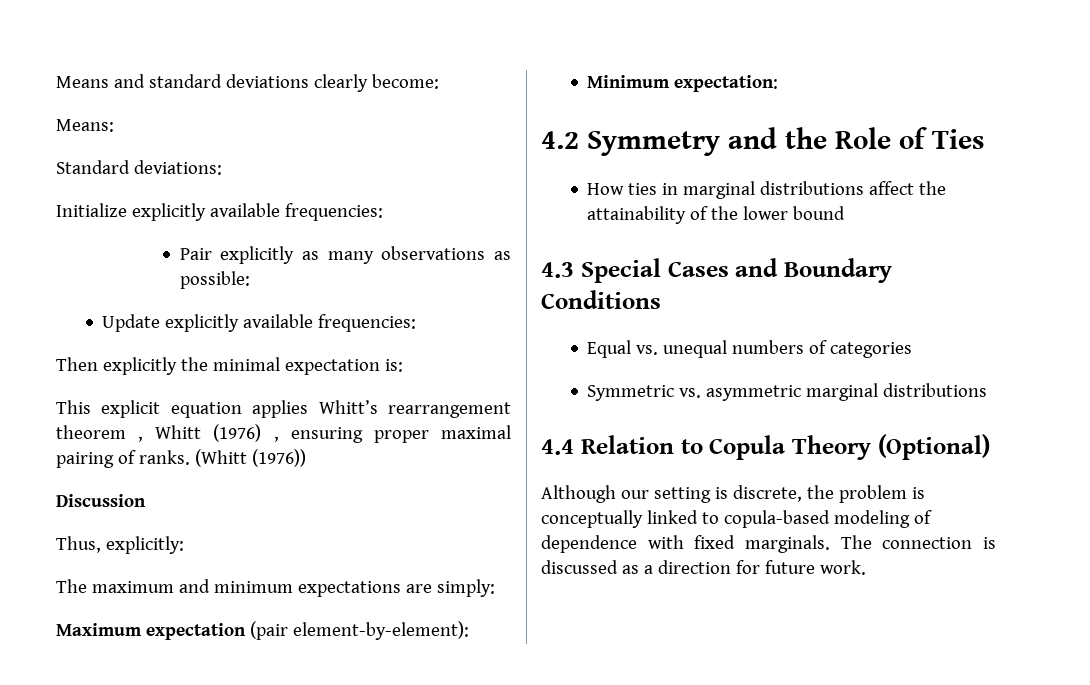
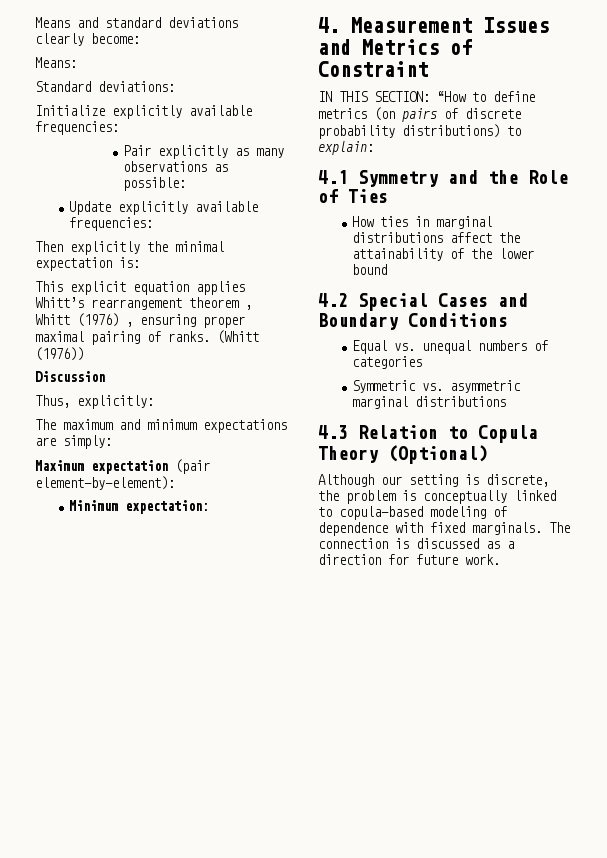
- 4.2 Symmetry and the Role of Ties
+ 4. Measurement Issues and Metrics of Constraint
+ IN THIS SECTION: “How to define metrics (on pairs of discrete probability distributions) to explain:
+ 4.1 Symmetry and the Role of Ties
- 4.3 Special Cases and Boundary Conditions
+ 4.2 Special Cases and Boundary Conditions
- 4.4 Relation to Copula Theory (Optional)
+ 4.3 Relation to Copula Theory (Optional)

